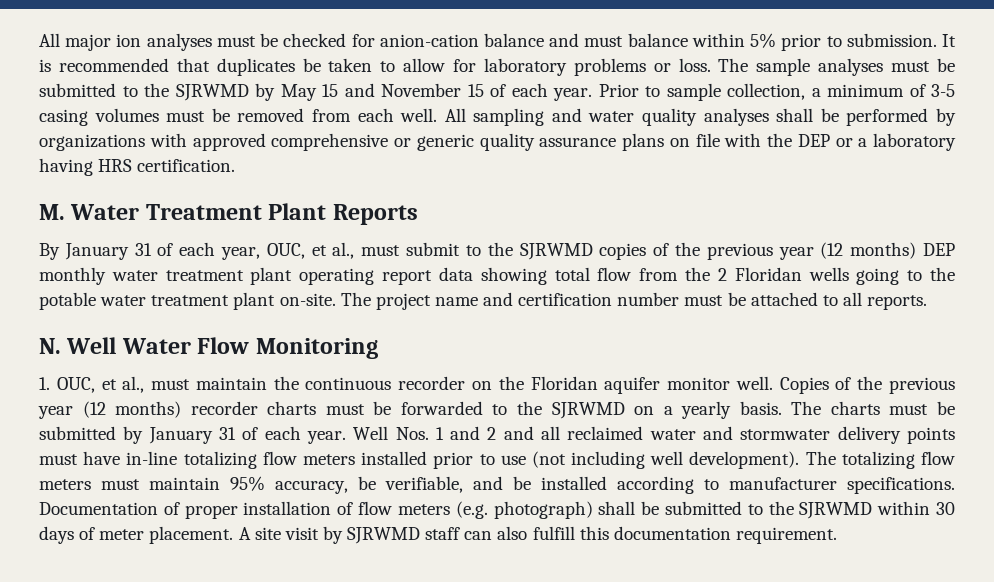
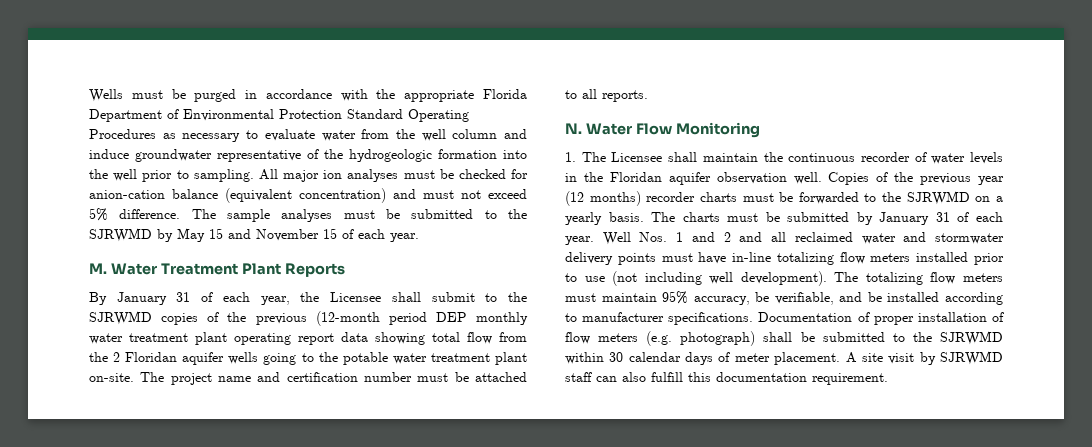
+ Wells must be purged in accordance with the appropriate Florida Department of Environmental Protection Standard Operating Procedures as necessary to evaluate water from the well column and induce groundwater representative of the hydrogeologic formation into the well prior to sampling.
- All major ion analyses must be checked for anion-cation balance and must balance within 5% prior to submission. It is recommended that duplicates be taken to allow for laboratory problems or loss.
+ All major ion analyses must be checked for anion-cation balance (equivalent concentration) and must not exceed 5% difference.
- Prior to sample collection, a minimum of 3-5 casing volumes must be removed from each well. All sampling and water quality analyses shall be performed by organizations with approved comprehensive or generic quality assurance plans on file with the DEP or a laboratory having HRS certification.
- By January 31 of each year, OUC, et al., must submit to the SJRWMD copies of the previous year (12 months) DEP monthly water treatment plant operating report data showing total flow from the 2 Floridan wells going to the potable water treatment plant on-site.
+ By January 31 of each year, the Licensee shall submit to the SJRWMD copies of the previous (12-month period DEP monthly water treatment plant operating report data showing total flow from the 2 Floridan aquifer wells going to the potable water treatment plant on-site.
- N. Well Water Flow Monitoring
+ N. Water Flow Monitoring
- 1. OUC, et al., must maintain the continuous recorder on the Floridan aquifer monitor well.
+ 1. The Licensee shall maintain the continuous recorder of water levels in the Floridan aquifer observation well.
- Documentation of proper installation of flow meters (e.g. photograph) shall be submitted to the SJRWMD within 30 days of meter placement.
+ Documentation of proper installation of flow meters (e.g. photograph) shall be submitted to the SJRWMD within 30 calendar days of meter placement.

